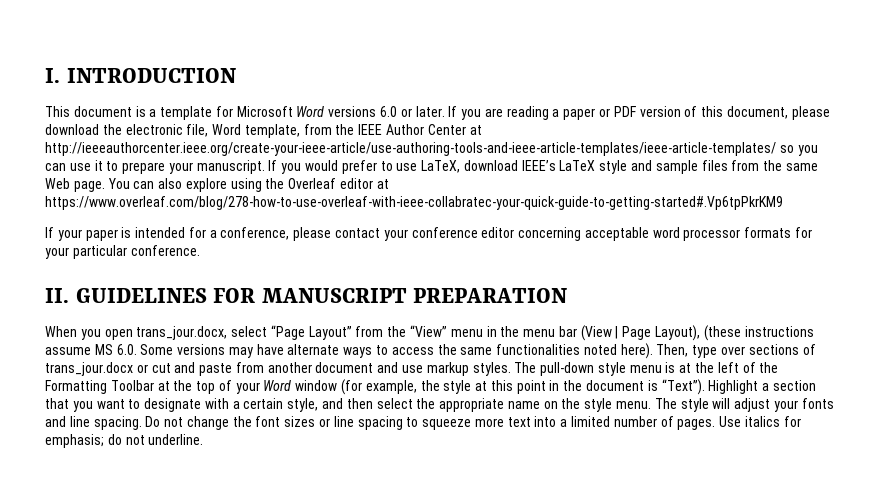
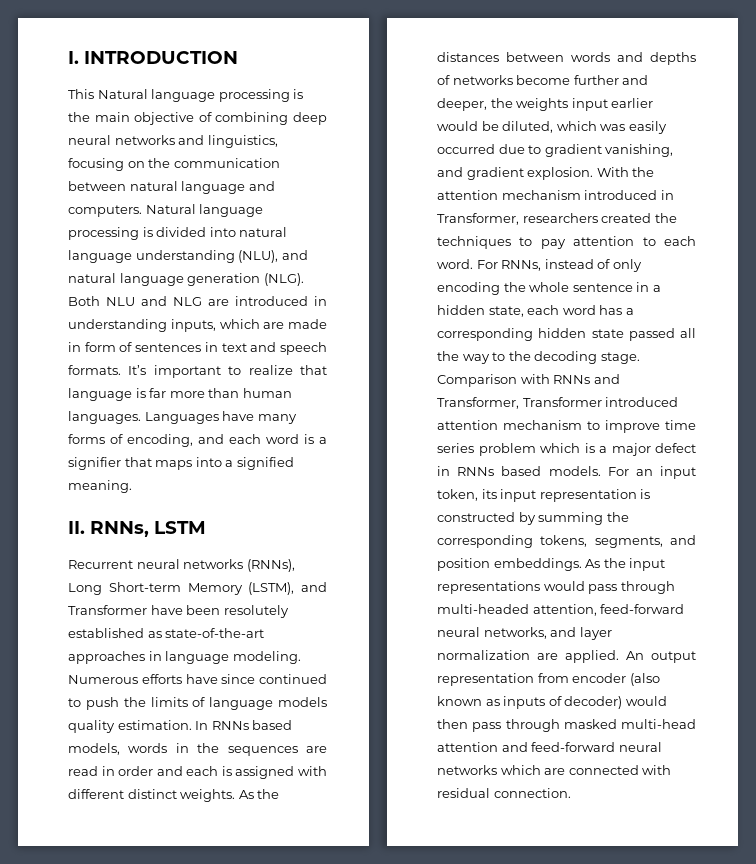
- This document is a template for Microsoft Word versions 6.0 or later. If you are reading a paper or PDF version of this document, please download the electronic file, Word template, from the IEEE Author Center at http://ieeeauthorcenter.ieee.org/create-your-ieee-article/use-authoring-tools-and-ieee-article-templates/ieee-article-templates/ so you can use it to prepare your manuscript. If you would prefer to use LaTeX, download IEEE’s LaTeX style and sample files from the same Web page. You can also explore using the Overleaf editor at https://www.overleaf.com/blog/278-how-to-use-overleaf-with-ieee-collabratec-your-quick-guide-to-getting-started#.Vp6tpPkrKM9
- If your paper is intended for a conference, please contact your conference editor concerning acceptable word processor formats for your particular conference.
- II. GUIDELINES FOR MANUSCRIPT PREPARATION
- When you open trans_jour.docx, select “Page Layout” from the “View” menu in the menu bar (View | Page Layout), (these instructions assume MS 6.0. Some versions may have alternate ways to access the same functionalities noted here). Then, type over sections of trans_jour.docx or cut and paste from another document and use markup styles. The pull-down style menu is at the left of the Formatting Toolbar at the top of your Word window (for example, the style at this point in the document is “Text”). Highlight a section that you want to designate with a certain style, and then select the appropriate name on the style menu. The style will adjust your fonts and line spacing. Do not change the font sizes or line spacing to squeeze more text into a limited number of pages. Use italics for emphasis; do not underline.
+ This Natural language processing is the main objective of combining deep neural networks and linguistics, focusing on the communication between natural language and computers. Natural language processing is divided into natural language understanding (NLU), and natural language generation (NLG). Both NLU and NLG are introduced in understanding inputs, which are made in form of sentences in text and speech formats. It’s important to realize that language is far more than human languages. Languages have many forms of encoding, and each word is a signifier that maps into a signified meaning.
+ II. RNNs, LSTM
+ Recurrent neural networks (RNNs), Long Short-term Memory (LSTM), and Transformer have been resolutely established as state-of-the-art approaches in language modeling. Numerous efforts have since continued to push the limits of language models quality estimation. In RNNs based models, words in the sequences are read in order and each is assigned with different distinct weights. As the distances between words and depths of networks become further and deeper, the weights input earlier would be diluted, which was easily occurred due to gradient vanishing, and gradient explosion. With the attention mechanism introduced in Transformer, researchers created the techniques to pay attention to each word. For RNNs, instead of only encoding the whole sentence in a hidden state, each word has a corresponding hidden state passed all the way to the decoding stage. Comparison with RNNs and Transformer, Transformer introduced attention mechanism to improve time series problem which is a major defect in RNNs based models. For an input token, its input representation is constructed by summing the corresponding tokens, segments, and position embeddings. As the input representations would pass through multi-headed attention, feed-forward neural networks, and layer normalization are applied. An output representation from encoder (also known as inputs of decoder) would then pass through masked multi-head attention and feed-forward neural networks which are connected with residual connection.

